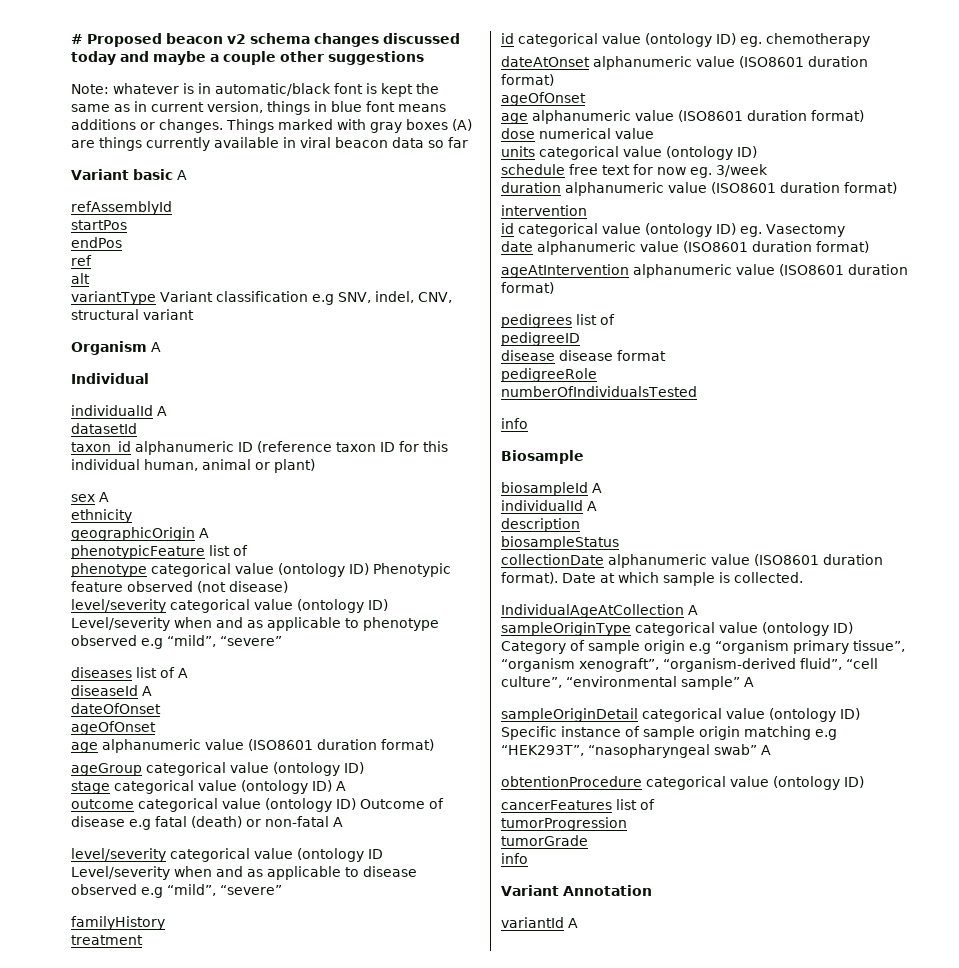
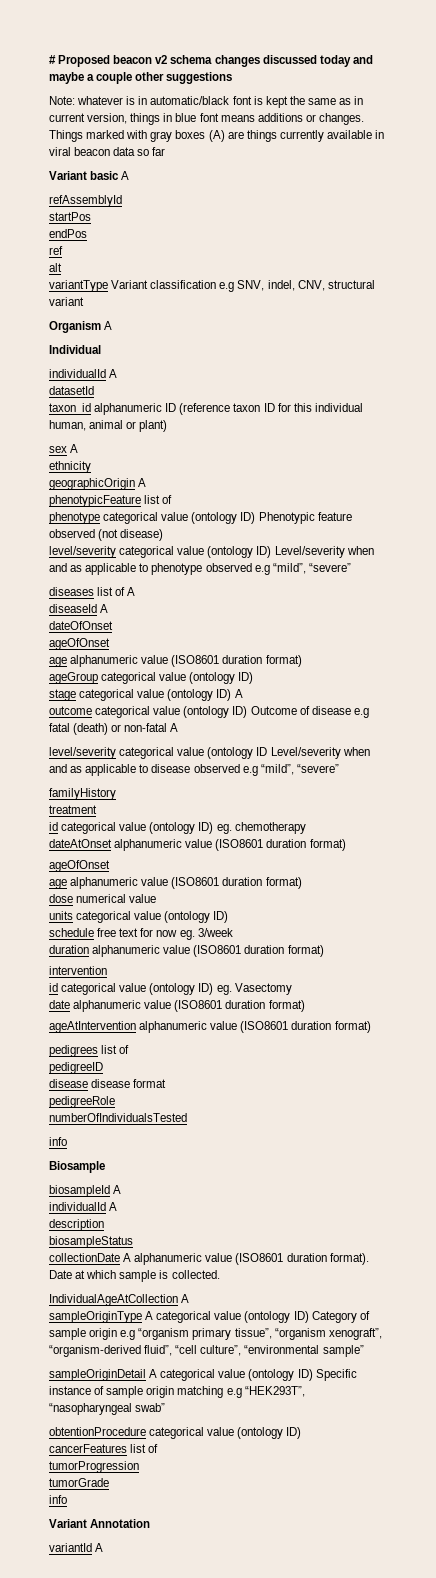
- collectionDate alphanumeric value (ISO8601 duration format).
+ collectionDate A alphanumeric value (ISO8601 duration format).
- sampleOriginType categorical value (ontology ID) Category of sample origin e.g “organism primary tissue”, “organism xenograft”, “organism-derived fluid”, “cell culture”, “environmental sample” A
+ sampleOriginType A categorical value (ontology ID) Category of sample origin e.g “organism primary tissue”, “organism xenograft”, “organism-derived fluid”, “cell culture”, “environmental sample”
- sampleOriginDetail categorical value (ontology ID) Specific instance of sample origin matching e.g “HEK293T”, “nasopharyngeal swab” A
+ sampleOriginDetail A categorical value (ontology ID) Specific instance of sample origin matching e.g “HEK293T”, “nasopharyngeal swab”

